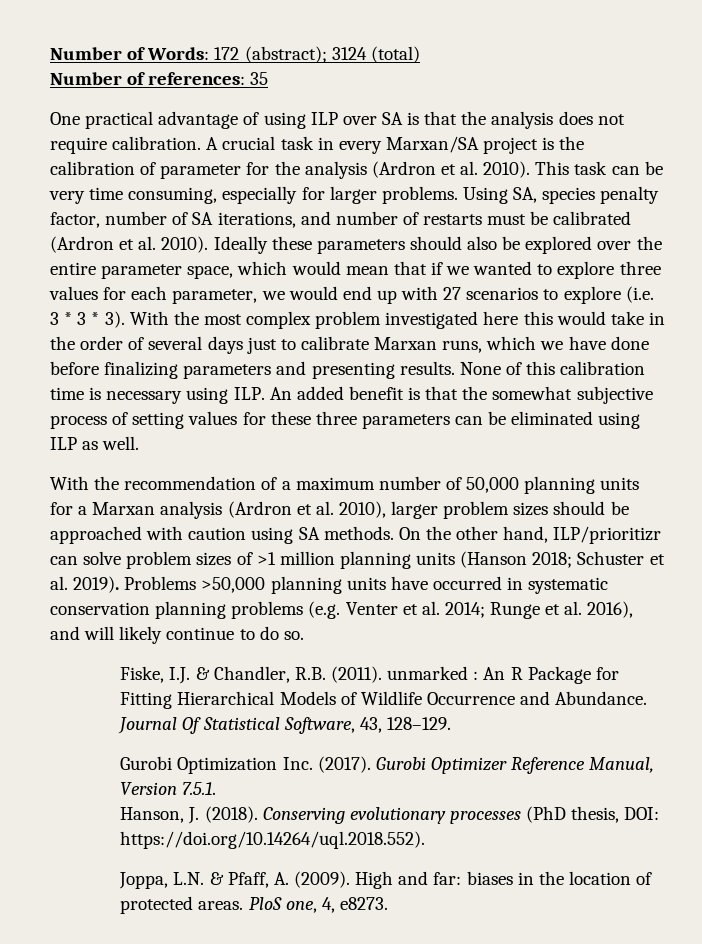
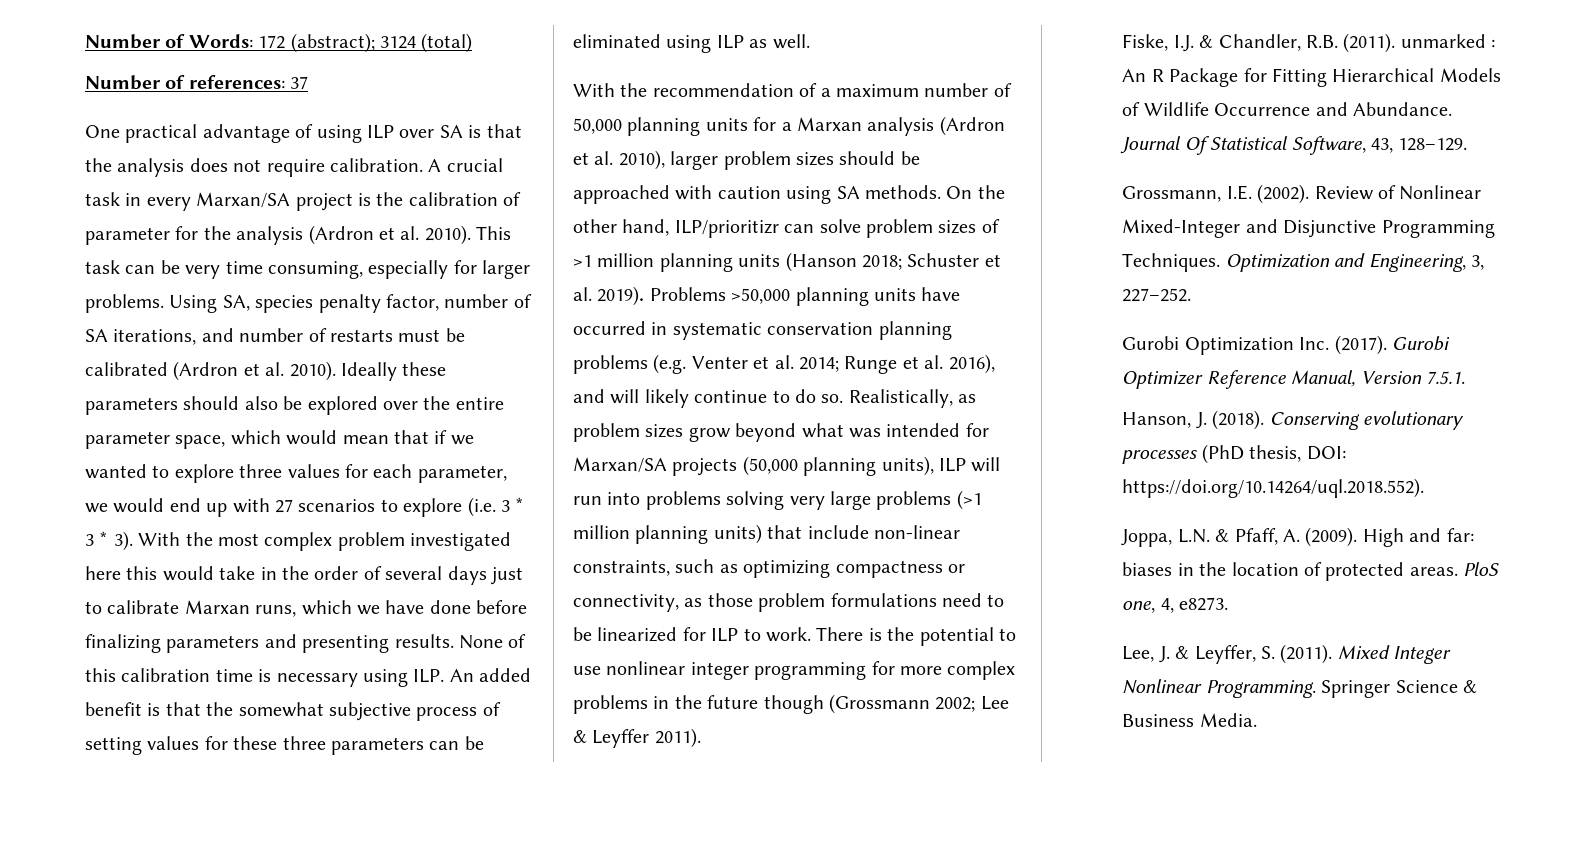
- Number of references: 35
+ Number of references: 37
+ Realistically, as problem sizes grow beyond what was intended for Marxan/SA projects (50,000 planning units), ILP will run into problems solving very large problems (>1 million planning units) that include non-linear constraints, such as optimizing compactness or connectivity, as those problem formulations need to be linearized for ILP to work. There is the potential to use nonlinear integer programming for more complex problems in the future though (Grossmann 2002; Lee & Leyffer 2011).
+ Grossmann, I.E. (2002). Review of Nonlinear Mixed-Integer and Disjunctive Programming Techniques. Optimization and Engineering, 3, 227–252.
+ Lee, J. & Leyffer, S. (2011). Mixed Integer Nonlinear Programming. Springer Science & Business Media.

